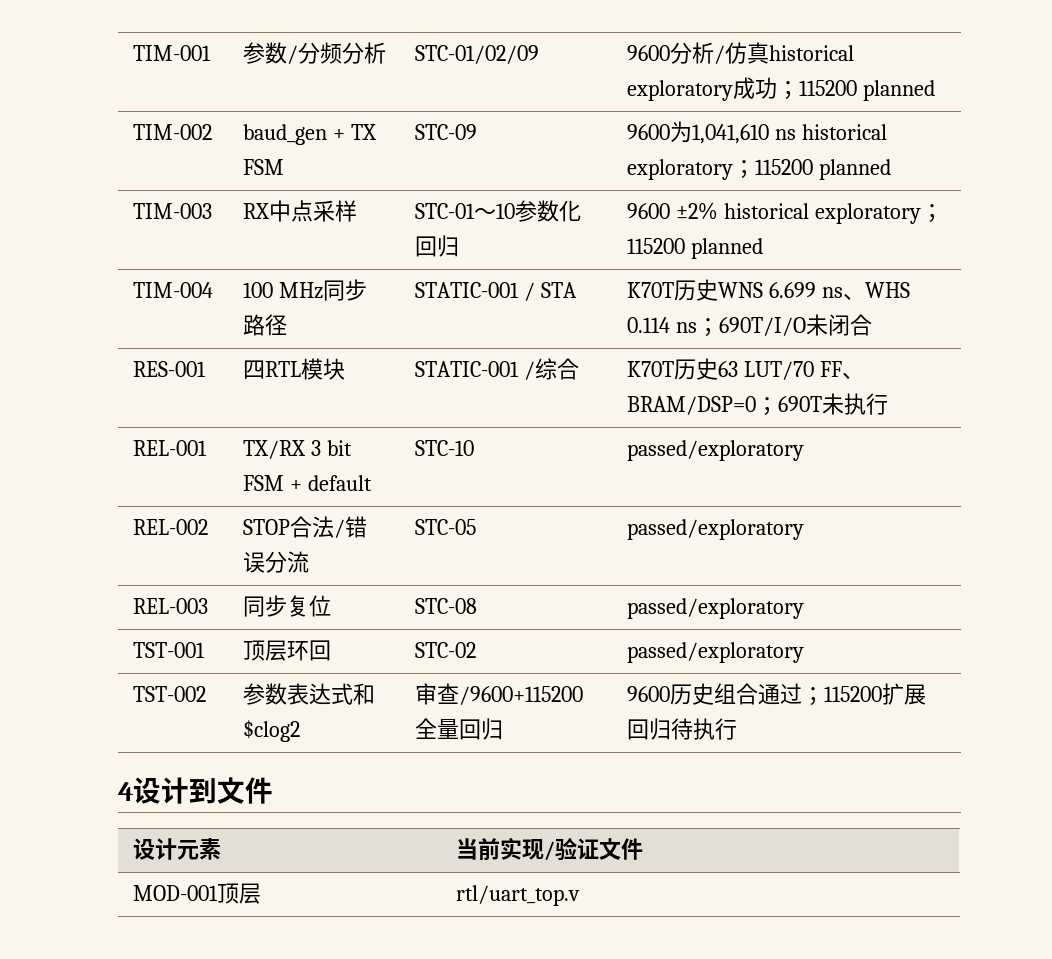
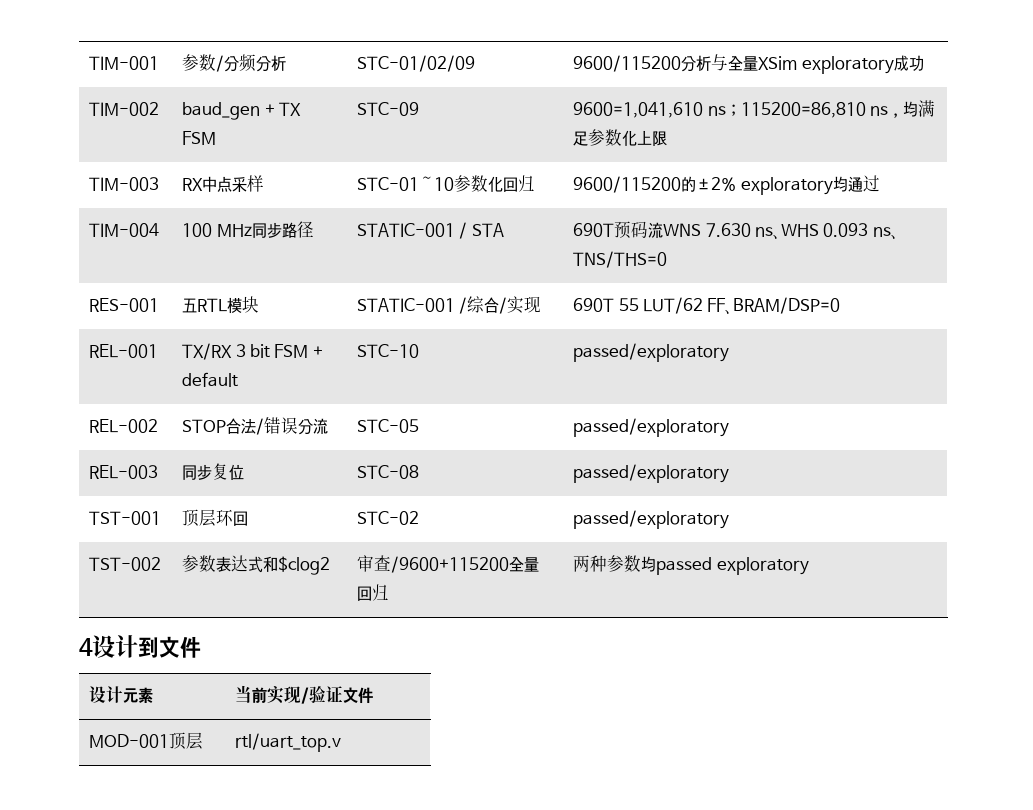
- TIM-001 | 参数/分频分析 | STC-01/02/09 | 9600分析/仿真historical exploratory成功；115200 planned
+ TIM-001 | 参数/分频分析 | STC-01/02/09 | 9600/115200分析与全量XSim exploratory成功
- TIM-002 | baud_gen + TX FSM | STC-09 | 9600为1,041,610 ns historical exploratory；115200 planned
+ TIM-002 | baud_gen + TX FSM | STC-09 | 9600=1,041,610 ns；115200=86,810 ns，均满足参数化上限
- TIM-003 | RX中点采样 | STC-01～10参数化回归 | 9600 ±2% historical exploratory；115200 planned
+ TIM-003 | RX中点采样 | STC-01～10参数化回归 | 9600/115200的±2% exploratory均通过
- TIM-004 | 100 MHz同步路径 | STATIC-001 / STA | K70T历史WNS 6.699 ns、WHS 0.114 ns；690T/I/O未闭合
+ TIM-004 | 100 MHz同步路径 | STATIC-001 / STA | 690T预码流WNS 7.630 ns、WHS 0.093 ns、TNS/THS=0
- RES-001 | 四RTL模块 | STATIC-001 /综合 | K70T历史63 LUT/70 FF、BRAM/DSP=0；690T未执行
+ RES-001 | 五RTL模块 | STATIC-001 /综合/实现 | 690T 55 LUT/62 FF、BRAM/DSP=0
- TST-002 | 参数表达式和$clog2 | 审查/9600+115200全量回归 | 9600历史组合通过；115200扩展回归待执行
+ TST-002 | 参数表达式和$clog2 | 审查/9600+115200全量回归 | 两种参数均passed exploratory

